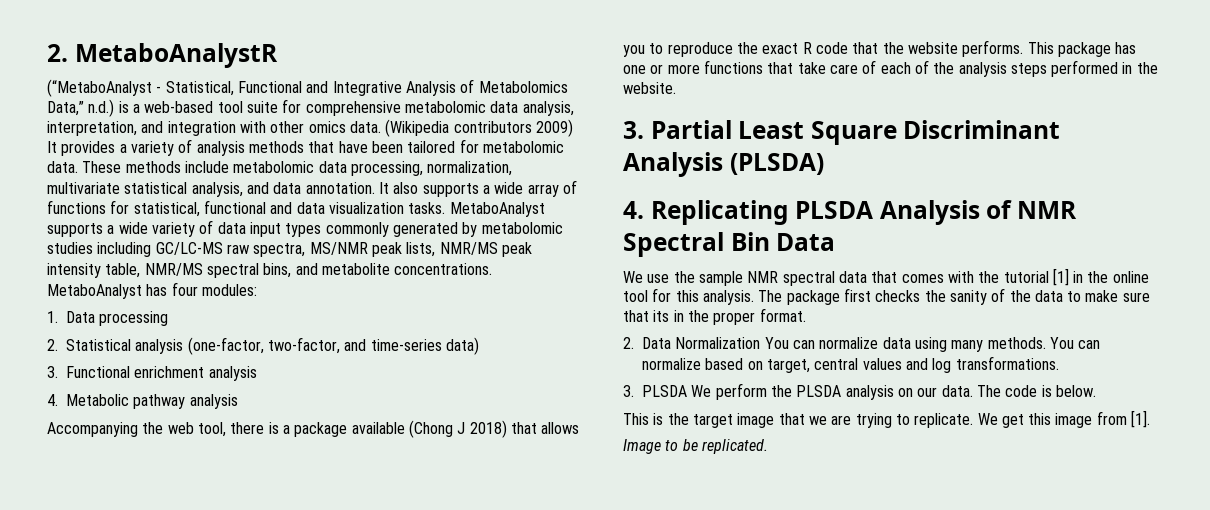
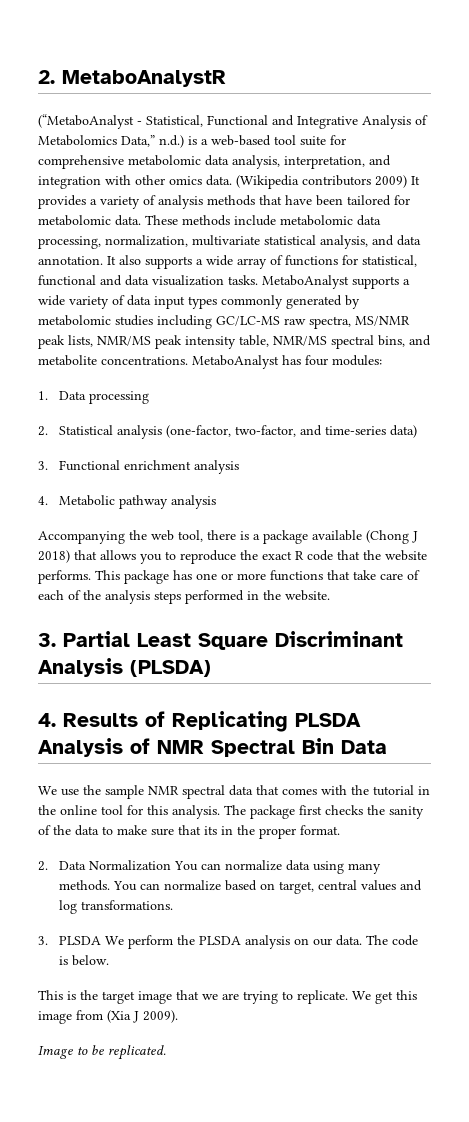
- 4. Replicating PLSDA Analysis of NMR Spectral Bin Data
+ 4. Results of Replicating PLSDA Analysis of NMR Spectral Bin Data
- We use the sample NMR spectral data that comes with the tutorial [1] in the online tool for this analysis.
+ We use the sample NMR spectral data that comes with the tutorial in the online tool for this analysis.
- We get this image from [1].
+ We get this image from (Xia J 2009).

